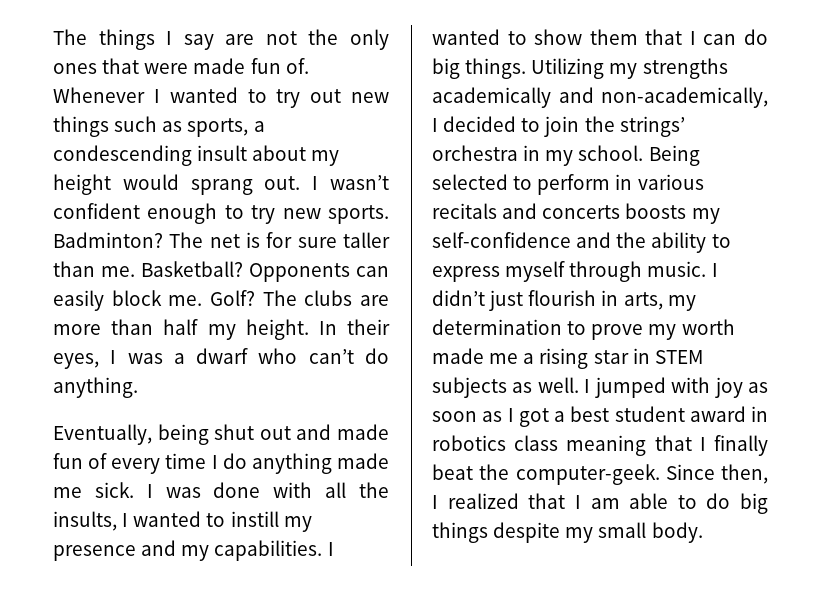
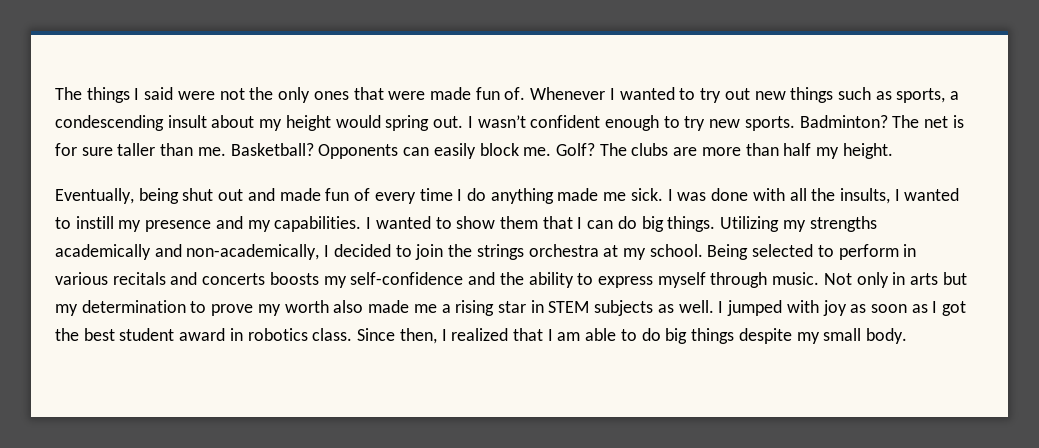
- The things I say are not the only ones that were made fun of.
+ The things I said were not the only ones that were made fun of.
- Whenever I wanted to try out new things such as sports, a condescending insult about my height would sprang out.
+ Whenever I wanted to try out new things such as sports, a condescending insult about my height would spring out.
- In their eyes, I was a dwarf who can’t do anything.
- Utilizing my strengths academically and non-academically, I decided to join the strings’ orchestra in my school.
+ Utilizing my strengths academically and non-academically, I decided to join the strings orchestra at my school.
- I didn’t just flourish in arts, my determination to prove my worth made me a rising star in STEM subjects as well.
+ Not only in arts but my determination to prove my worth also made me a rising star in STEM subjects as well.
- I jumped with joy as soon as I got a best student award in robotics class meaning that I finally beat the computer-geek.
+ I jumped with joy as soon as I got the best student award in robotics class.

